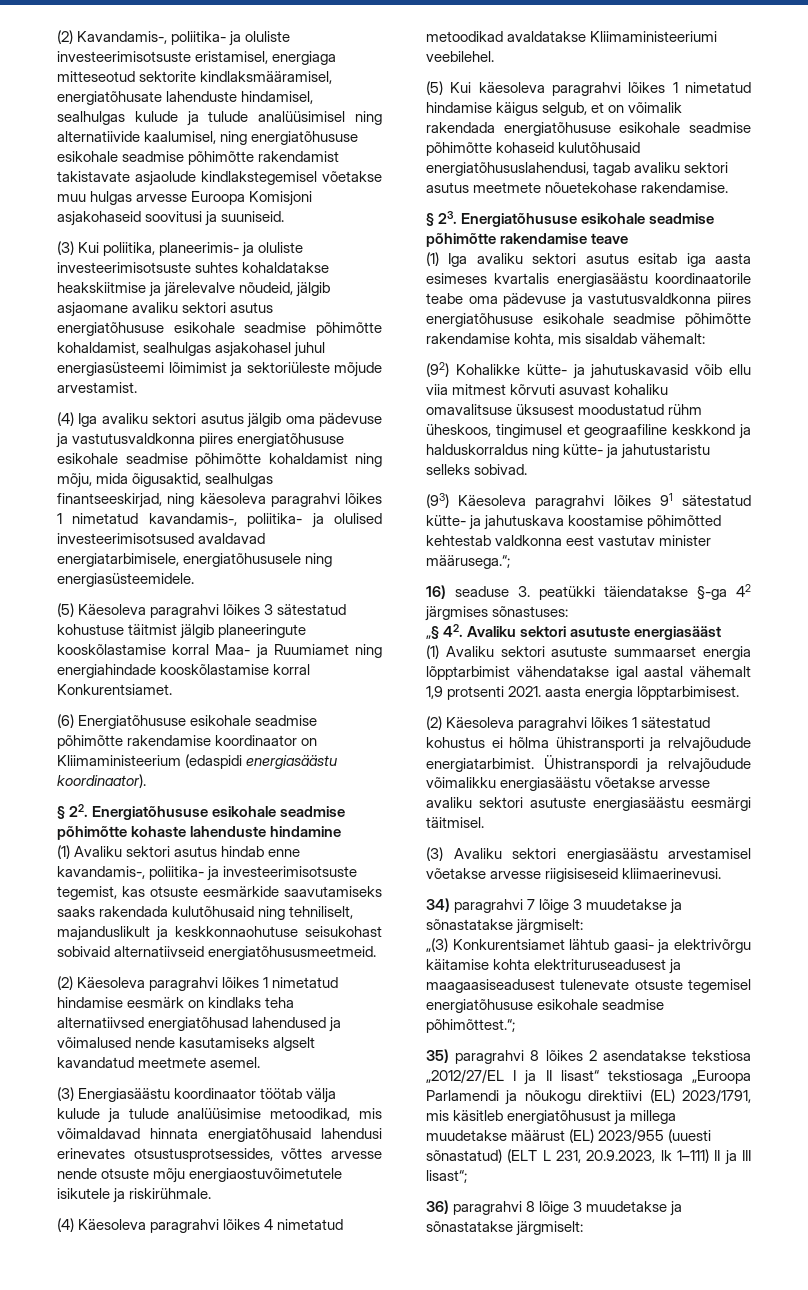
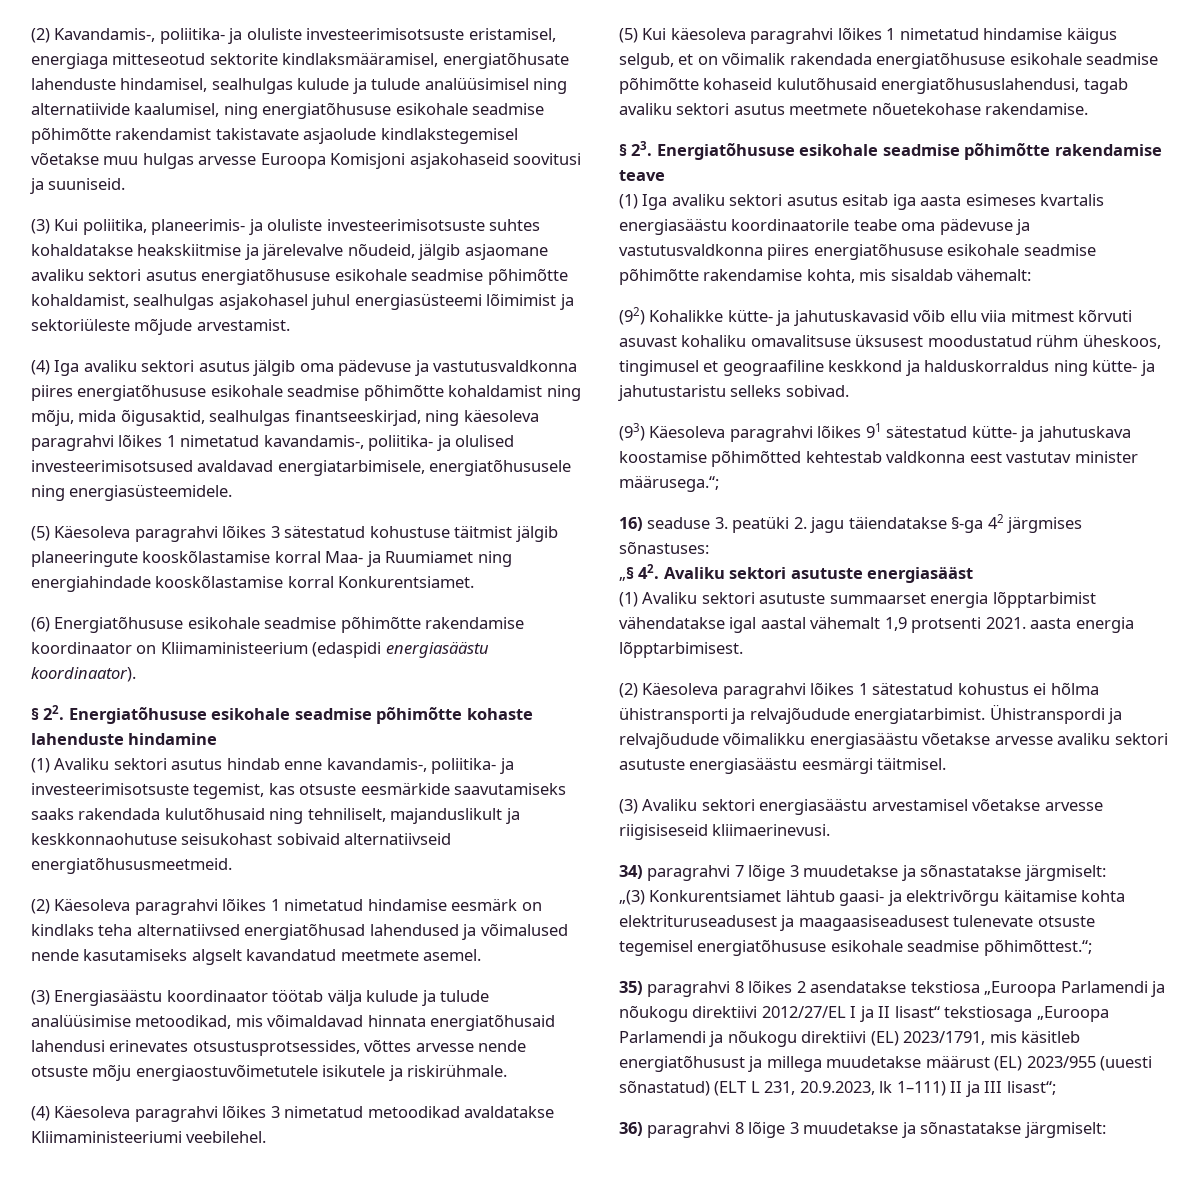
- (4) Käesoleva paragrahvi lõikes 4 nimetatud metoodikad avaldatakse Kliimaministeeriumi veebilehel.
+ (4) Käesoleva paragrahvi lõikes 3 nimetatud metoodikad avaldatakse Kliimaministeeriumi veebilehel.
- 16) seaduse 3. peatükki täiendatakse §-ga 42 järgmises sõnastuses:
+ 16) seaduse 3. peatüki 2. jagu täiendatakse §-ga 42 järgmises sõnastuses:
- 35) paragrahvi 8 lõikes 2 asendatakse tekstiosa „2012/27/EL I ja II lisast“ tekstiosaga „Euroopa Parlamendi ja nõukogu direktiivi (EL) 2023/1791, mis käsitleb energiatõhusust ja millega muudetakse määrust (EL) 2023/955 (uuesti sõnastatud) (ELT L 231, 20.9.2023, lk 1–111) II ja III lisast“;
+ 35) paragrahvi 8 lõikes 2 asendatakse tekstiosa „Euroopa Parlamendi ja nõukogu direktiivi 2012/27/EL I ja II lisast“ tekstiosaga „Euroopa Parlamendi ja nõukogu direktiivi (EL) 2023/1791, mis käsitleb energiatõhusust ja millega muudetakse määrust (EL) 2023/955 (uuesti sõnastatud) (ELT L 231, 20.9.2023, lk 1–111) II ja III lisast“;

